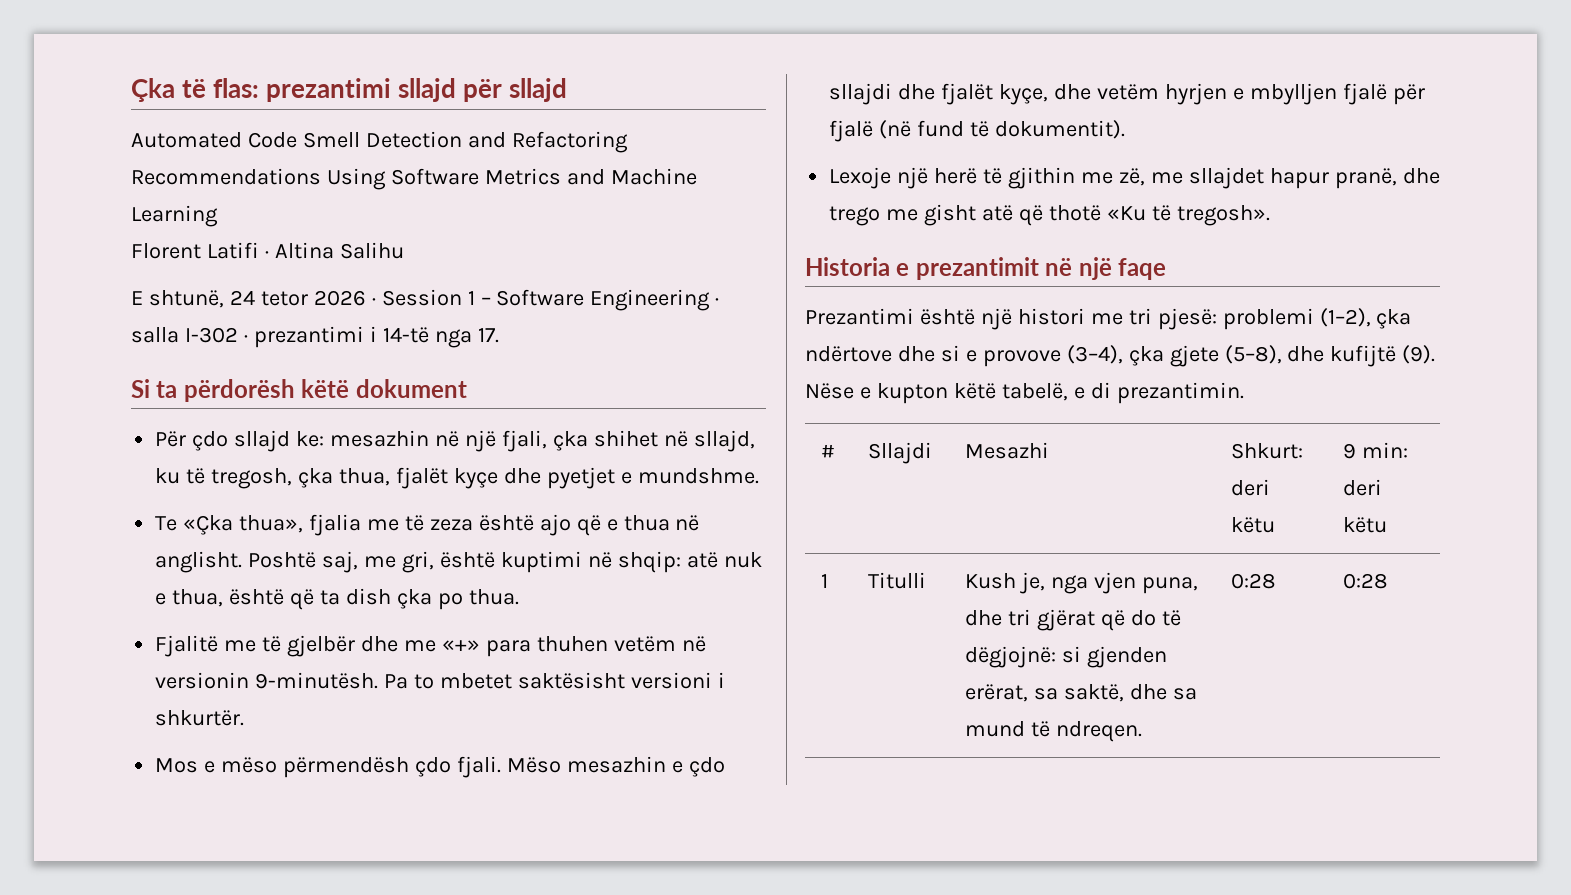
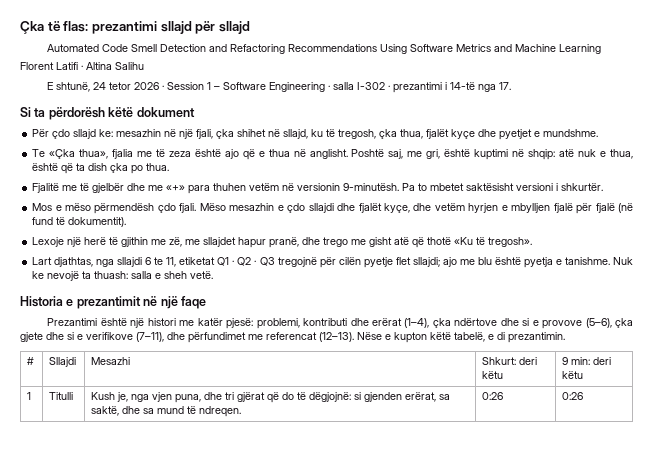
+ Lart djathtas, nga sllajdi 6 te 11, etiketat Q1 · Q2 · Q3 tregojnë për cilën pyetje flet sllajdi; ajo me blu është pyetja e tanishme. Nuk ke nevojë ta thuash: salla e sheh vetë.
- Prezantimi është një histori me tri pjesë: problemi (1–2), çka ndërtove dhe si e provove (3–4), çka gjete (5–8), dhe kufijtë (9).
+ Prezantimi është një histori me katër pjesë: problemi, kontributi dhe erërat (1–4), çka ndërtove dhe si e provove (5–6), çka gjete dhe si e verifikove (7–11), dhe përfundimet me referencat (12–13).
- 1 | Titulli | Kush je, nga vjen puna, dhe tri gjërat që do të dëgjojnë: si gjenden erërat, sa saktë, dhe sa mund të ndreqen. | 0:28 | 0:28
+ 1 | Titulli | Kush je, nga vjen puna, dhe tri gjërat që do të dëgjojnë: si gjenden erërat, sa saktë, dhe sa mund të ndreqen. | 0:26 | 0:26

